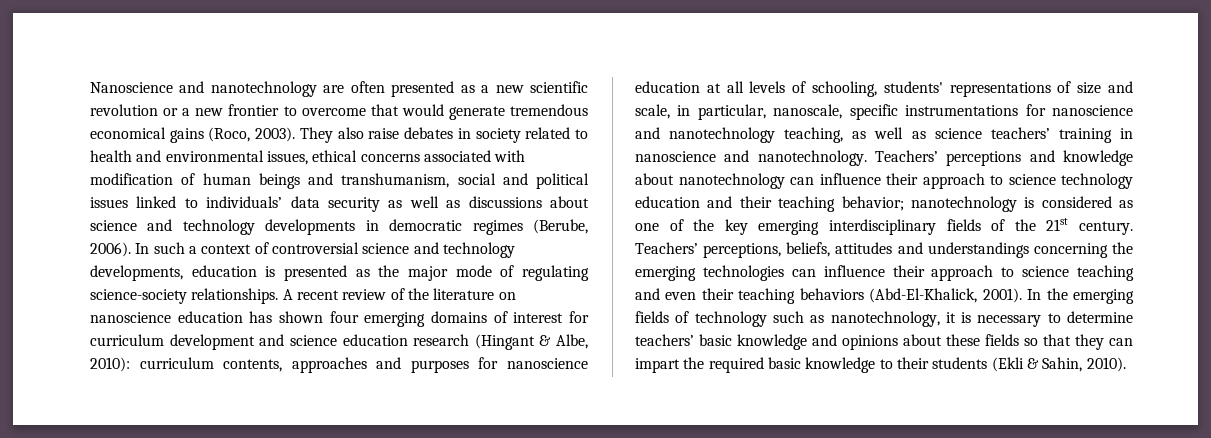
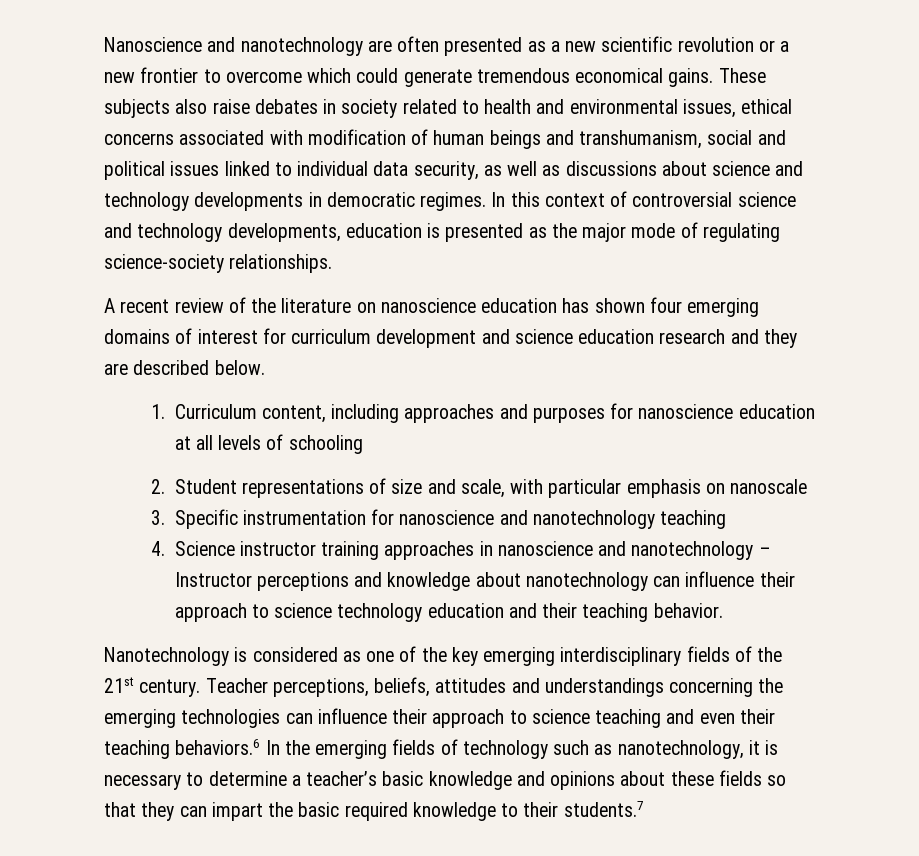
- Nanoscience and nanotechnology are often presented as a new scientific revolution or a new frontier to overcome that would generate tremendous economical gains (Roco, 2003). They also raise debates in society related to health and environmental issues, ethical concerns associated with modification of human beings and transhumanism, social and political issues linked to individuals’ data security as well as discussions about science and technology developments in democratic regimes (Berube, 2006). In such a context of controversial science and technology developments, education is presented as the major mode of regulating science-society relationships. A recent review of the literature on nanoscience education has shown four emerging domains of interest for curriculum development and science education research (Hingant & Albe, 2010): curriculum contents, approaches and purposes for nanoscience education at all levels of schooling, students' representations of size and scale, in particular, nanoscale, specific instrumentations for nanoscience and nanotechnology teaching, as well as science teachers’ training in nanoscience and nanotechnology. Teachers’ perceptions and knowledge about nanotechnology can influence their approach to science technology education and their teaching behavior; nanotechnology is considered as one of the key emerging interdisciplinary fields of the 21st century.
+ Nanoscience and nanotechnology are often presented as a new scientific revolution or a new frontier to overcome which could generate tremendous economical gains. These subjects also raise debates in society related to health and environmental issues, ethical concerns associated with modification of human beings and transhumanism, social and political issues linked to individual data security, as well as discussions about science and technology developments in democratic regimes. In this context of controversial science and technology developments, education is presented as the major mode of regulating science-society relationships.
+ A recent review of the literature on nanoscience education has shown four emerging domains of interest for curriculum development and science education research and they are described below.
+ 1. Curriculum content, including approaches and purposes for nanoscience education at all levels of schooling
+ 2. Student representations of size and scale, with particular emphasis on nanoscale
+ 3. Specific instrumentation for nanoscience and nanotechnology teaching
+ 4. Science instructor training approaches in nanoscience and nanotechnology – Instructor perceptions and knowledge about nanotechnology can influence their approach to science technology education and their teaching behavior.
+ Nanotechnology is considered as one of the key emerging interdisciplinary fields of the 21st century.
- Teachers’ perceptions, beliefs, attitudes and understandings concerning the emerging technologies can influence their approach to science teaching and even their teaching behaviors (Abd-El-Khalick, 2001). In the emerging fields of technology such as nanotechnology, it is necessary to determine teachers’ basic knowledge and opinions about these fields so that they can impart the required basic knowledge to their students (Ekli & Sahin, 2010).
+ Teacher perceptions, beliefs, attitudes and understandings concerning the emerging technologies can influence their approach to science teaching and even their teaching behaviors.6 In the emerging fields of technology such as nanotechnology, it is necessary to determine a teacher’s basic knowledge and opinions about these fields so that they can impart the basic required knowledge to their students.7

